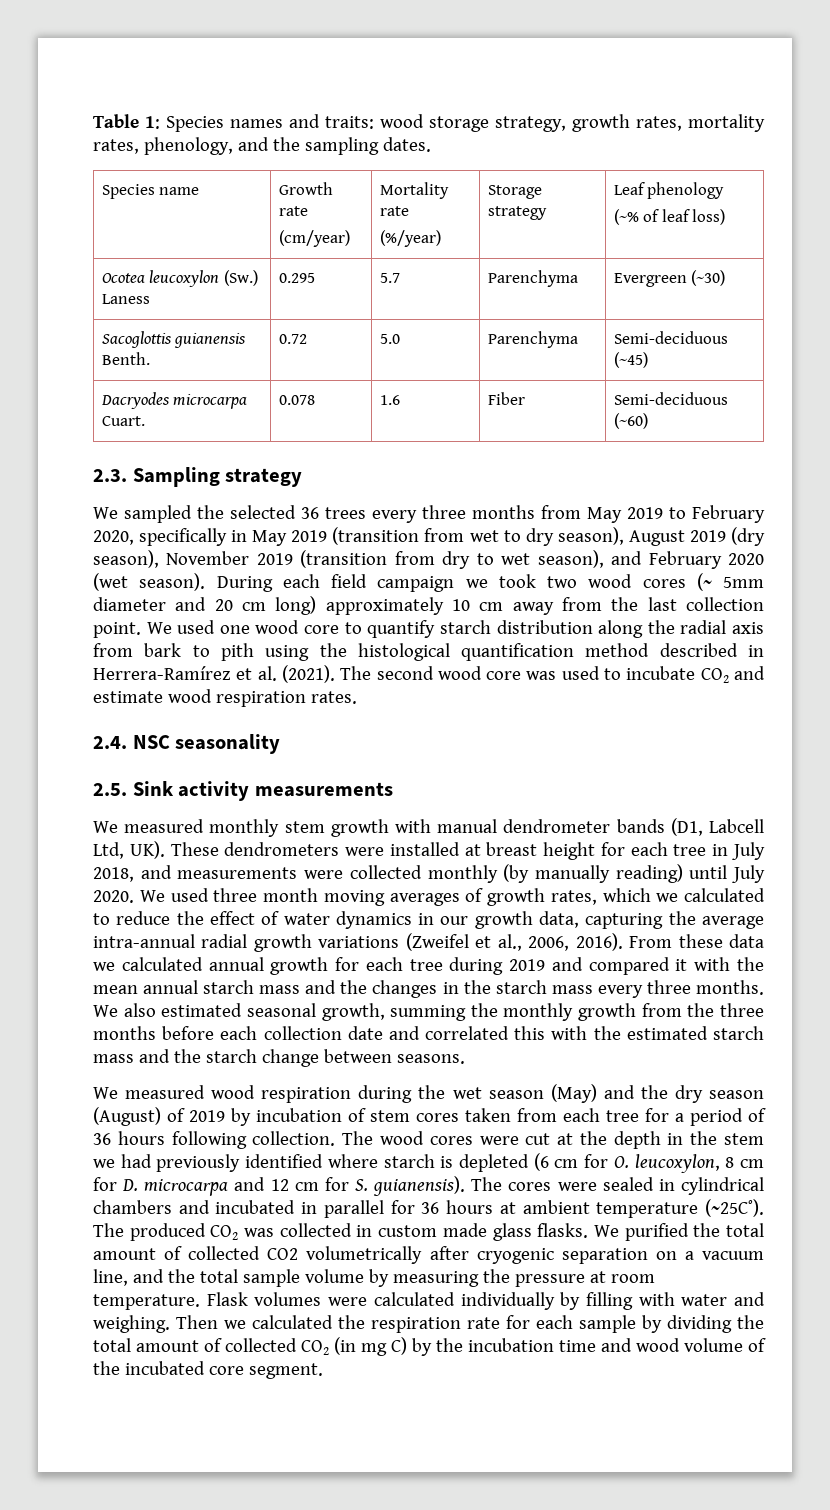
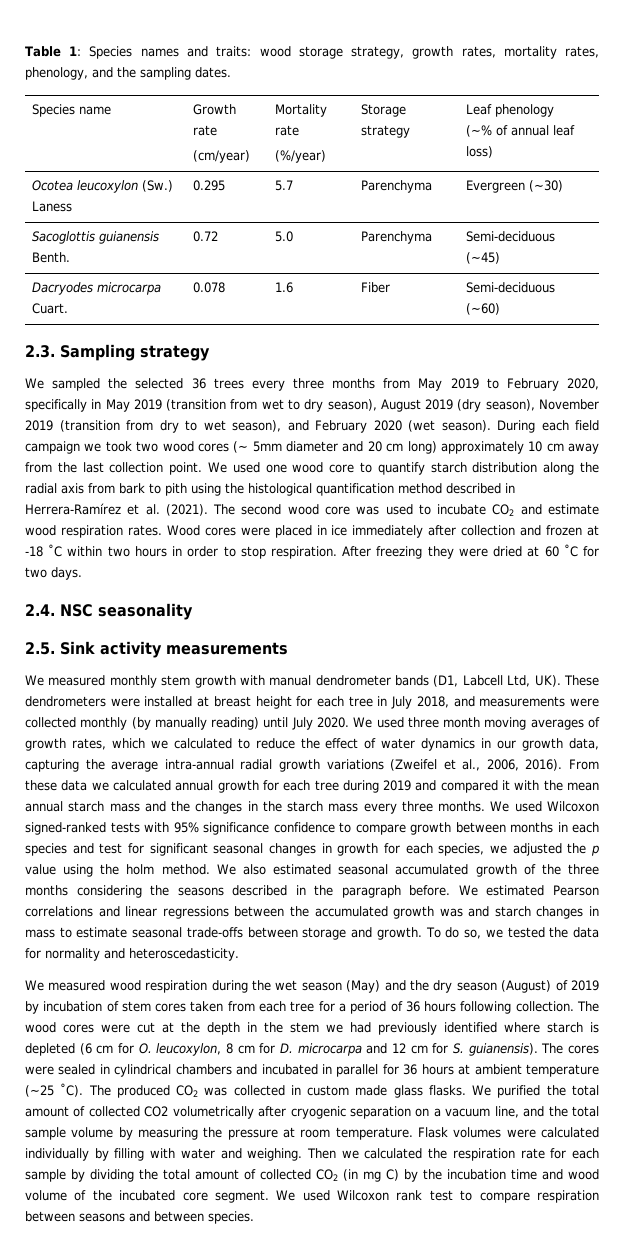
  Species name | Growth rate
  (cm/year) | Mortality rate
  (%/year) | Storage strategy | Leaf phenology
- (~% of leaf loss)
+ (~% of annual leaf loss)
+ Wood cores were placed in ice immediately after collection and frozen at -18 ˚C within two hours in order to stop respiration. After freezing they were dried at 60 ˚C for two days.
- We also estimated seasonal growth, summing the monthly growth from the three months before each collection date and correlated this with the estimated starch mass and the starch change between seasons.
+ We used Wilcoxon signed-ranked tests with 95% significance confidence to compare growth between months in each species and test for significant seasonal changes in growth for each species, we adjusted the p value using the holm method. We also estimated seasonal accumulated growth of the three months considering the seasons described in the paragraph before. We estimated Pearson correlations and linear regressions between the accumulated growth was and starch changes in mass to estimate seasonal trade-offs between storage and growth. To do so, we tested the data for normality and heteroscedasticity.
- The cores were sealed in cylindrical chambers and incubated in parallel for 36 hours at ambient temperature (~25C˚).
+ The cores were sealed in cylindrical chambers and incubated in parallel for 36 hours at ambient temperature (~25 ˚C).
+ We used Wilcoxon rank test to compare respiration between seasons and between species.

